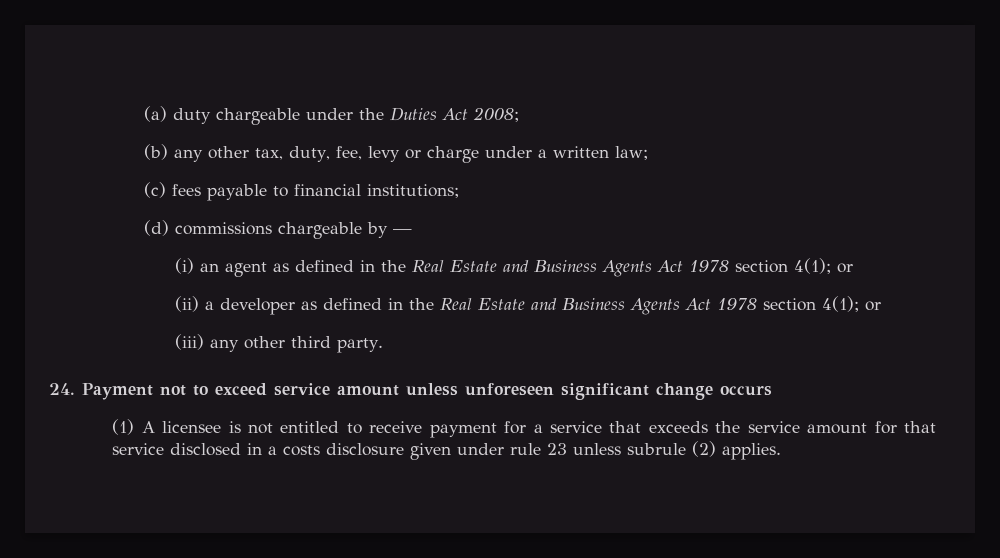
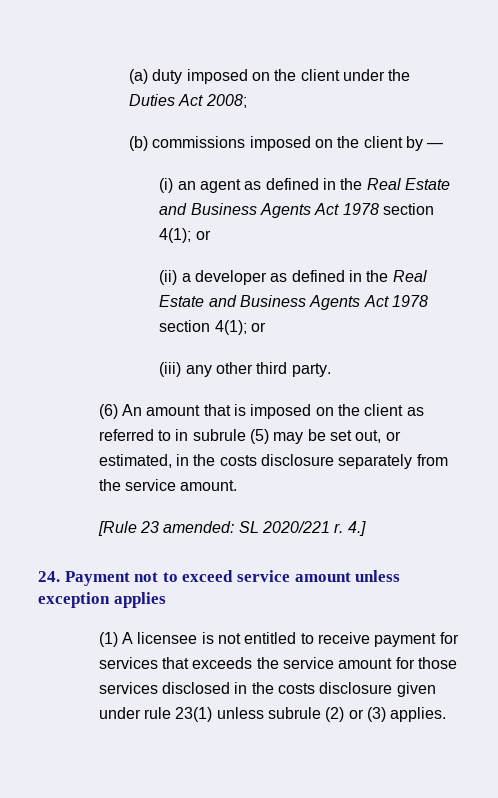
- (a) duty chargeable under the Duties Act 2008;
+ (a) duty imposed on the client under the Duties Act 2008;
- (b) any other tax, duty, fee, levy or charge under a written law;
- (c) fees payable to financial institutions;
- (d) commissions chargeable by —
+ (b) commissions imposed on the client by —
+ (6) An amount that is imposed on the client as referred to in subrule (5) may be set out, or estimated, in the costs disclosure separately from the service amount.
+ [Rule 23 amended: SL 2020/221 r. 4.]
- 24. Payment not to exceed service amount unless unforeseen significant change occurs
+ 24. Payment not to exceed service amount unless exception applies
- (1) A licensee is not entitled to receive payment for a service that exceeds the service amount for that service disclosed in a costs disclosure given under rule 23 unless subrule (2) applies.
+ (1) A licensee is not entitled to receive payment for services that exceeds the service amount for those services disclosed in the costs disclosure given under rule 23(1) unless subrule (2) or (3) applies.

